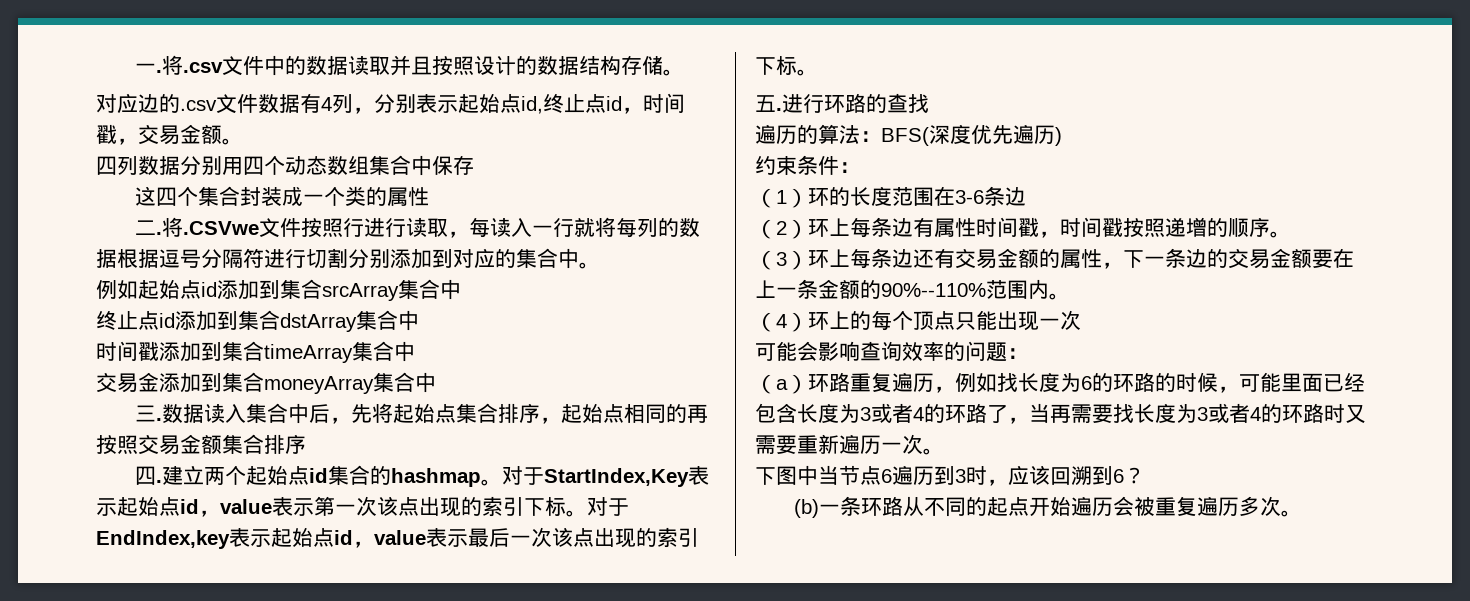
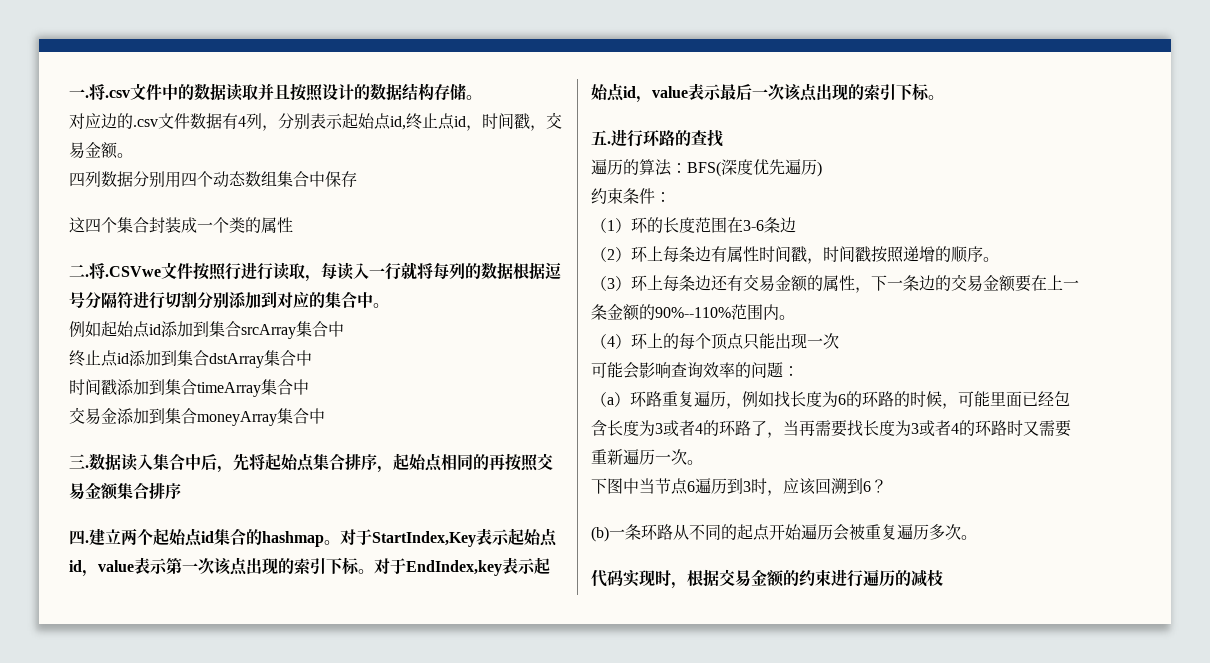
+ 代码实现时，根据交易金额的约束进行遍历的减枝

